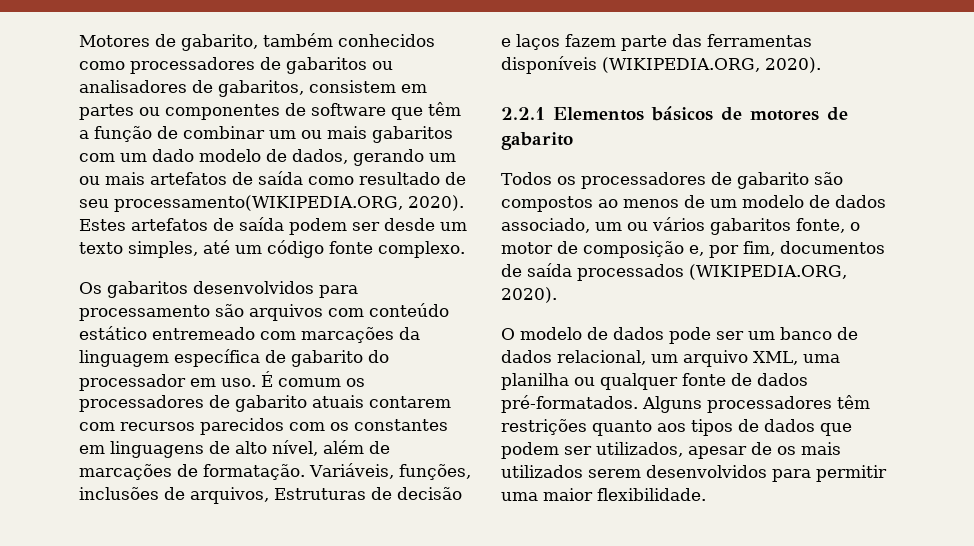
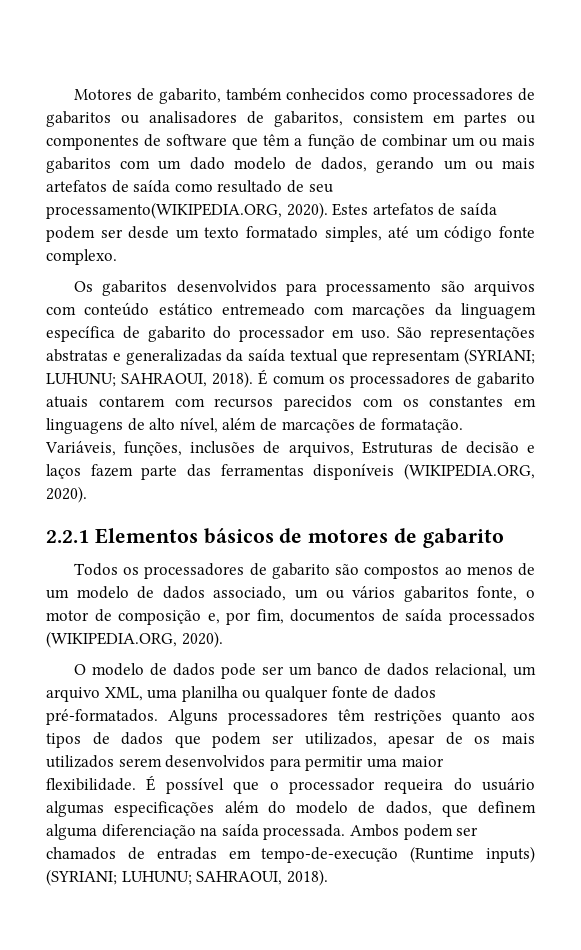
- Estes artefatos de saída podem ser desde um texto simples, até um código fonte complexo.
+ Estes artefatos de saída podem ser desde um texto formatado simples, até um código fonte complexo.
+ São representações abstratas e generalizadas da saída textual que representam (SYRIANI; LUHUNU; SAHRAOUI, 2018).
+ É possível que o processador requeira do usuário algumas especificações além do modelo de dados, que definem alguma diferenciação na saída processada. Ambos podem ser chamados de entradas em tempo-de-execução (Runtime inputs) (SYRIANI; LUHUNU; SAHRAOUI, 2018).

